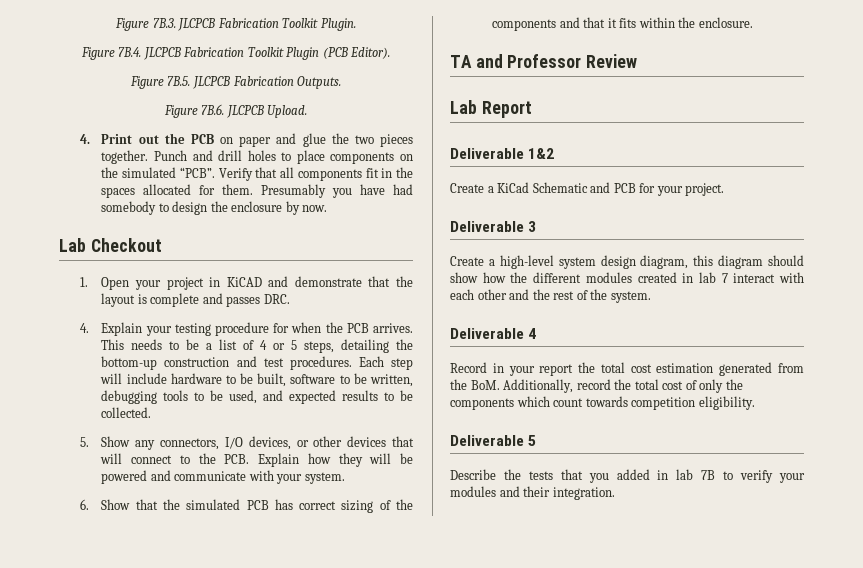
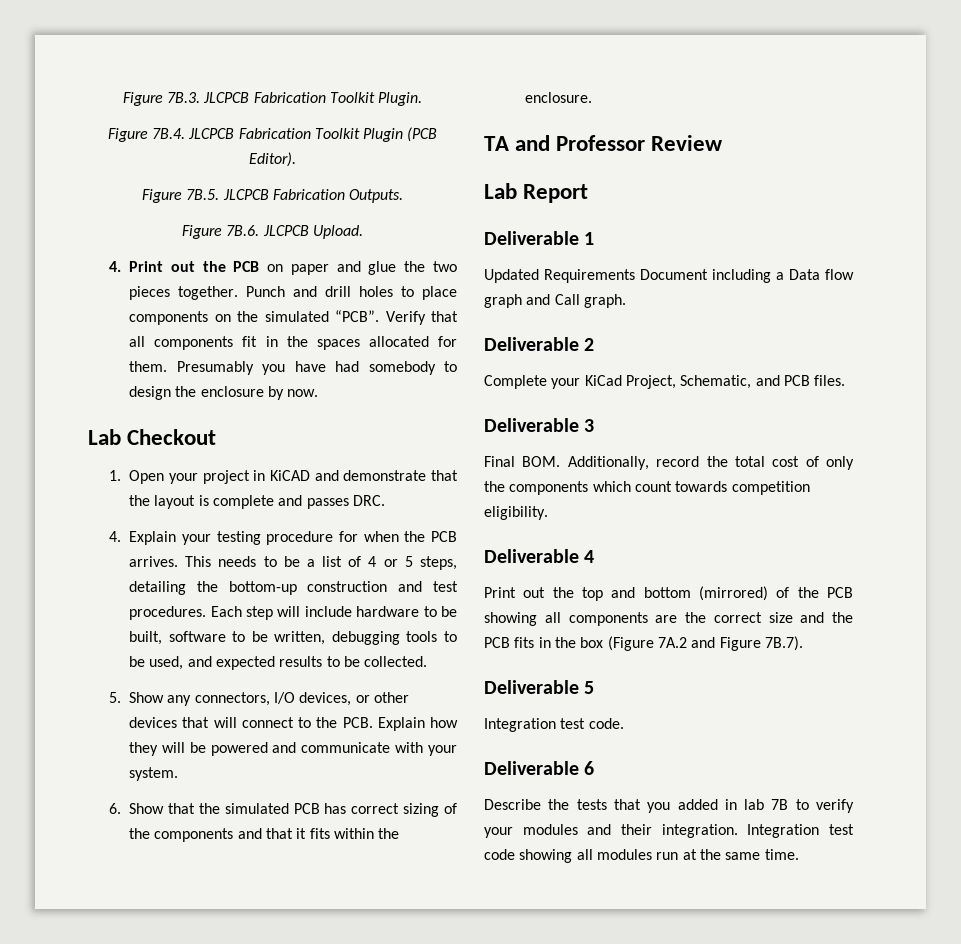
- Deliverable 1&2
- Create a KiCad Schematic and PCB for your project.
+ Deliverable 1
+ Updated Requirements Document including a Data flow graph and Call graph.
+ Deliverable 2
+ Complete your KiCad Project, Schematic, and PCB files.
  Deliverable 3
- Create a high-level system design diagram, this diagram should show how the different modules created in lab 7 interact with each other and the rest of the system.
- Deliverable 4
- Record in your report the total cost estimation generated from the BoM. Additionally, record the total cost of only the components which count towards competition eligibility.
+ Final BOM. Additionally, record the total cost of only the components which count towards competition eligibility.
+ Deliverable 4
+ Print out the top and bottom (mirrored) of the PCB showing all components are the correct size and the PCB fits in the box (Figure 7A.2 and Figure 7B.7).
  Deliverable 5
+ Integration test code.
+ Deliverable 6
+ Integration test code showing all modules run at the same time.

